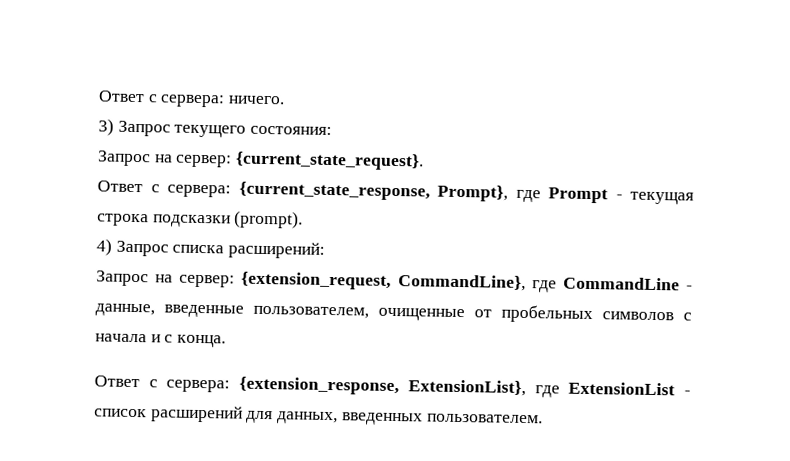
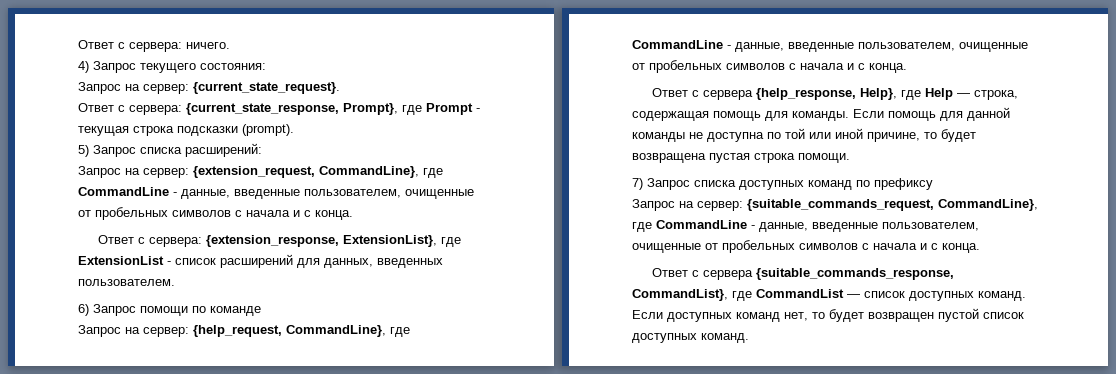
- 3) Запрос текущего состояния:
+ 4) Запрос текущего состояния:
- 4) Запрос списка расширений:
+ 5) Запрос списка расширений:
+ 6) Запрос помощи по команде
+ Запрос на сервер: {help_request, CommandLine}, где CommandLine - данные, введенные пользователем, очищенные от пробельных символов с начала и с конца.
+ Ответ с сервера {help_response, Help}, где Help — строка, содержащая помощь для команды. Если помощь для данной команды не доступна по той или иной причине, то будет возвращена пустая строка помощи.
+ 7) Запрос списка доступных команд по префиксу
+ Запрос на сервер: {suitable_commands_request, CommandLine}, где CommandLine - данные, введенные пользователем, очищенные от пробельных символов с начала и с конца.
+ Ответ с сервера {suitable_commands_response, CommandList}, где CommandList — список доступных команд. Если доступных команд нет, то будет возвращен пустой список доступных команд.

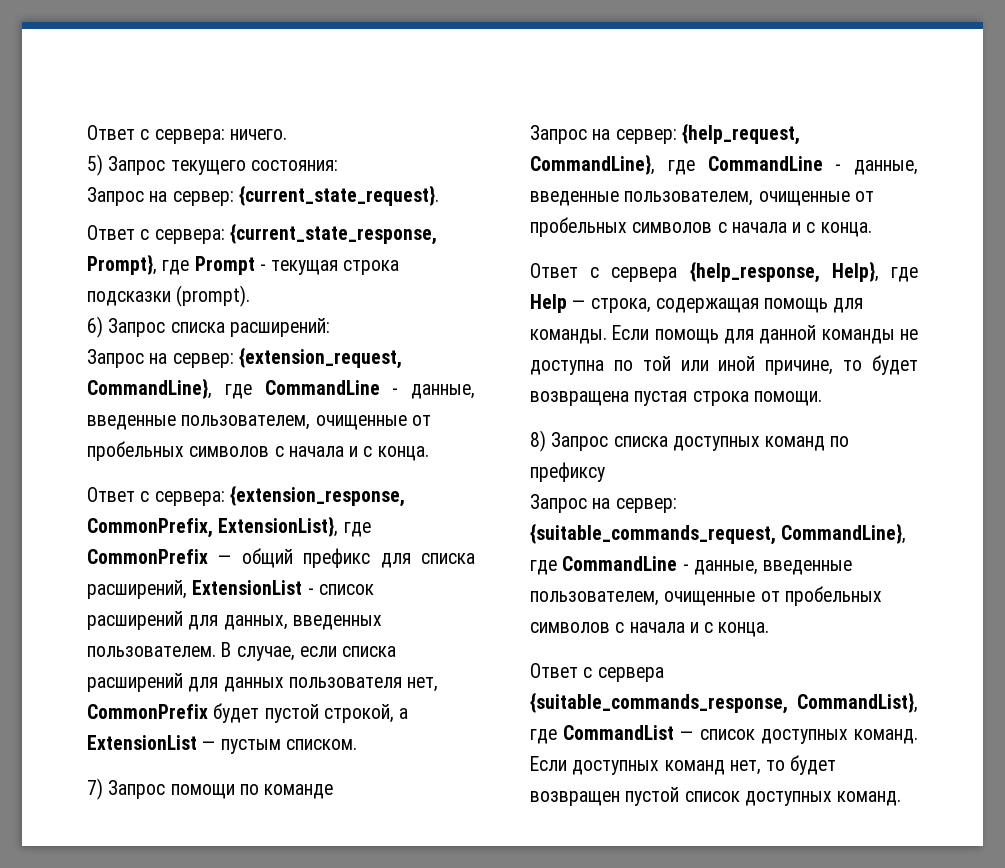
- 4) Запрос текущего состояния:
+ 5) Запрос текущего состояния:
- 5) Запрос списка расширений:
+ 6) Запрос списка расширений:
- Ответ с сервера: {extension_response, ExtensionList}, где ExtensionList - список расширений для данных, введенных пользователем.
- 6) Запрос помощи по команде
+ Ответ с сервера: {extension_response, CommonPrefix, ExtensionList}, где CommonPrefix — общий префикс для списка расширений, ExtensionList - список расширений для данных, введенных пользователем. В случае, если списка расширений для данных пользователя нет, CommonPrefix будет пустой строкой, а ExtensionList — пустым списком.
+ 7) Запрос помощи по команде
- 7) Запрос списка доступных команд по префиксу
+ 8) Запрос списка доступных команд по префиксу

